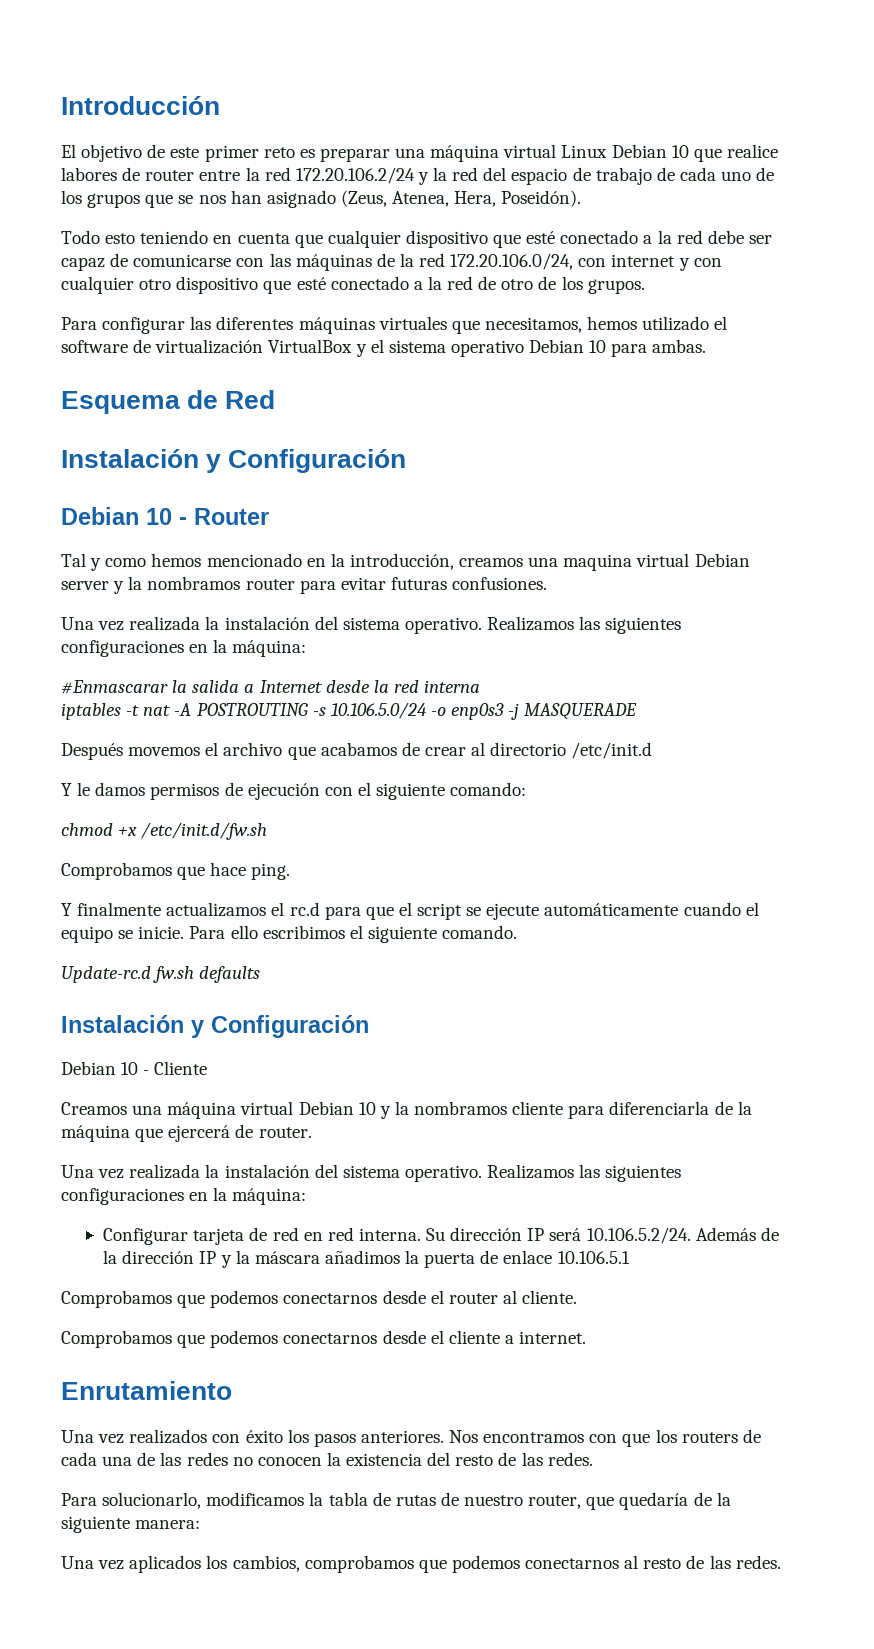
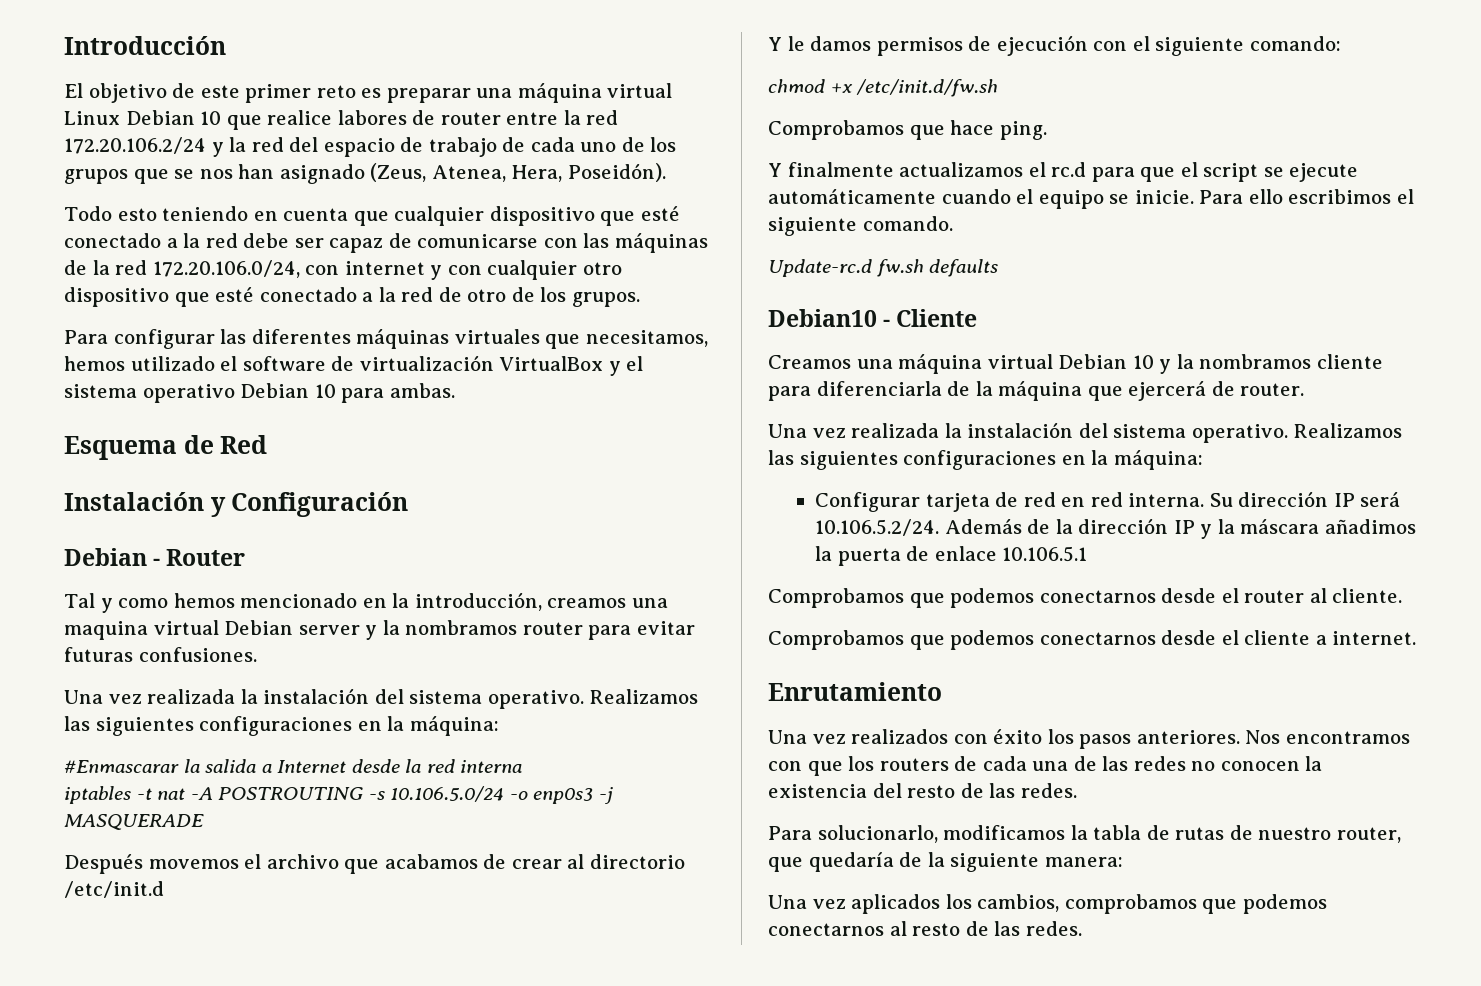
- Debian 10 - Router
+ Debian - Router
  Update-rc.d fw.sh defaults
- Instalación y Configuración
- Debian 10 - Cliente
+ Debian10 - Cliente

